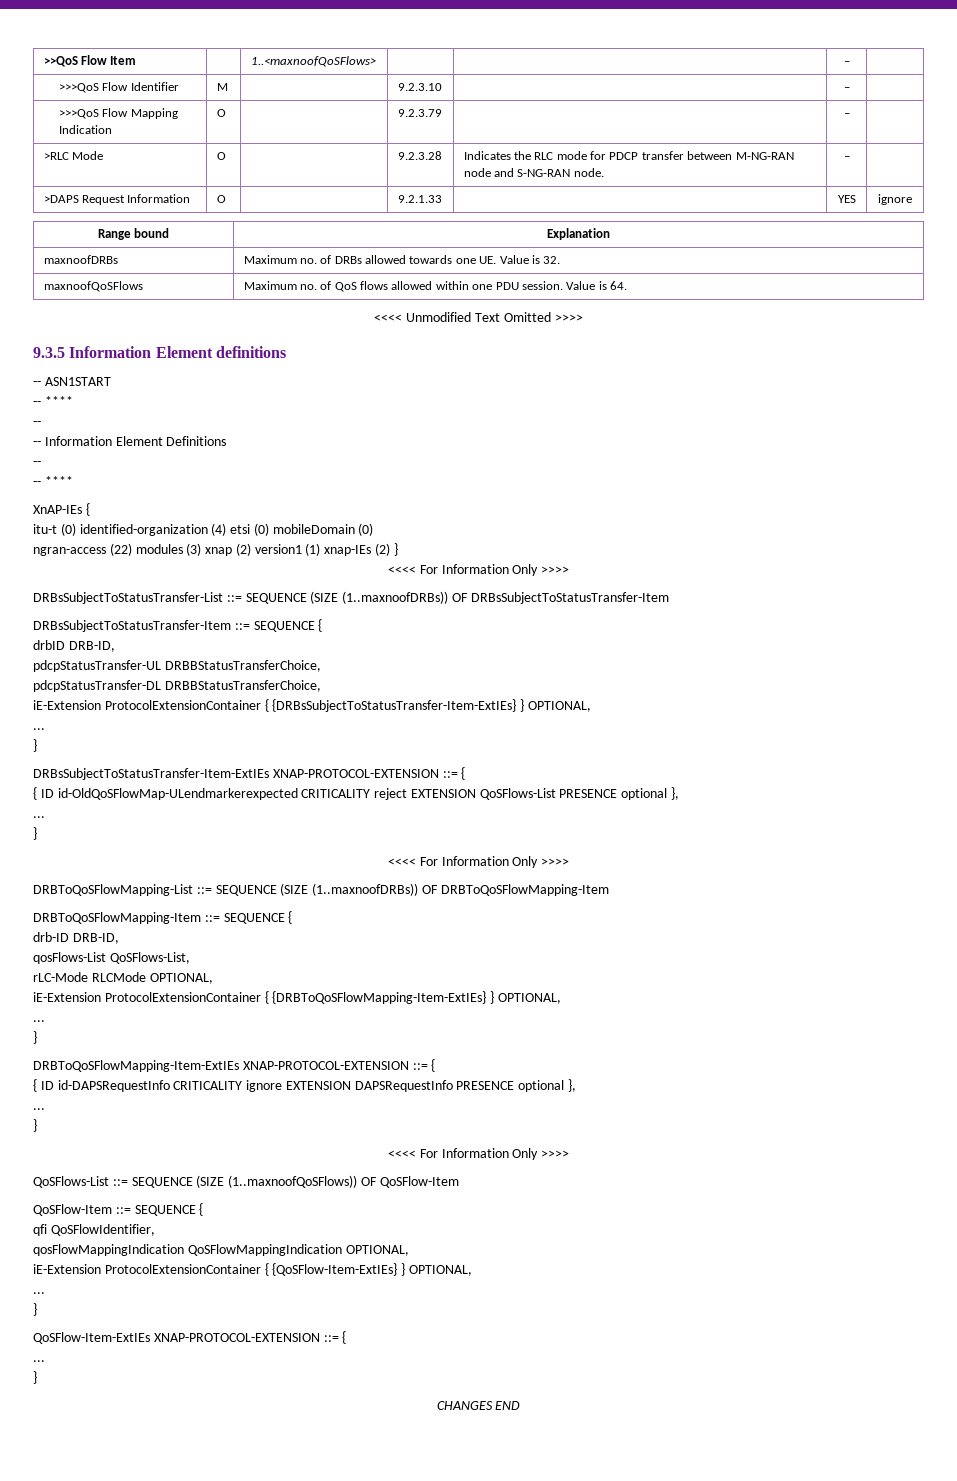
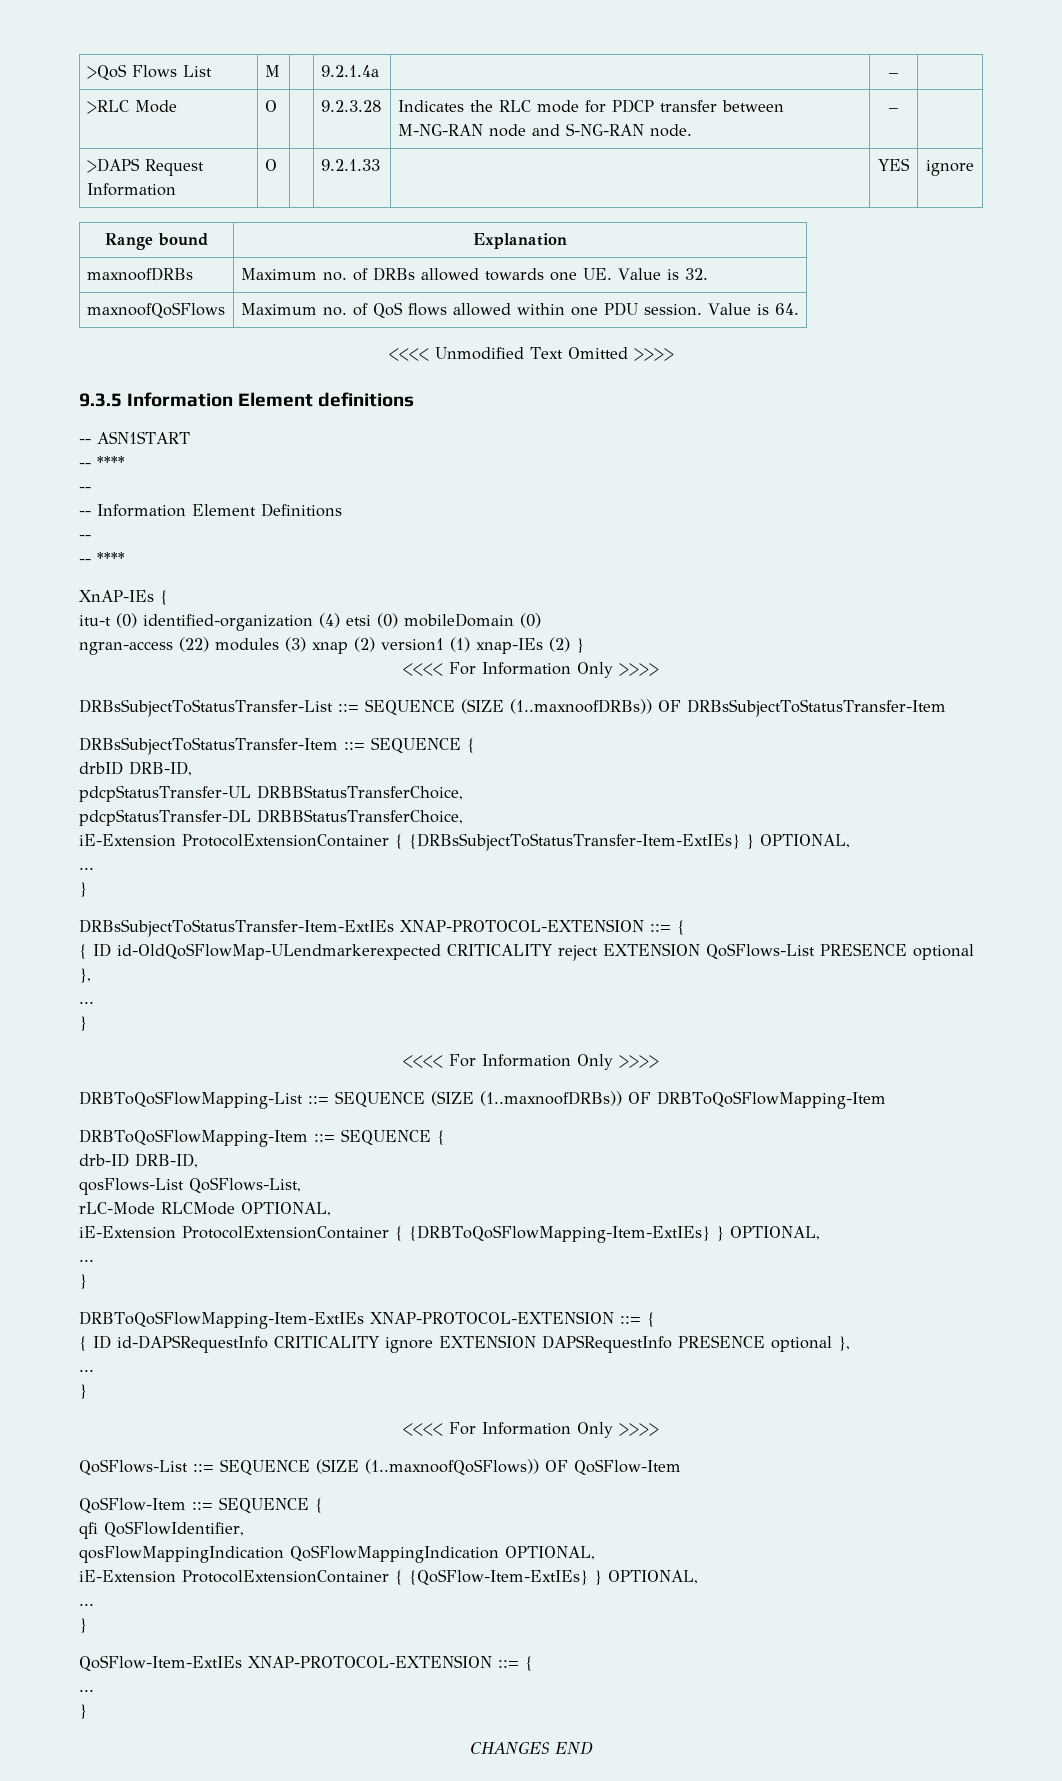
- >>QoS Flow Item | | 1..<maxnoofQoSFlows> | | | – |
- >>>QoS Flow Identifier | M | | 9.2.3.10 | | – |
- >>>QoS Flow Mapping Indication | O | | 9.2.3.79 | | – |
+ >QoS Flows List | M | | 9.2.1.4a | | – |

